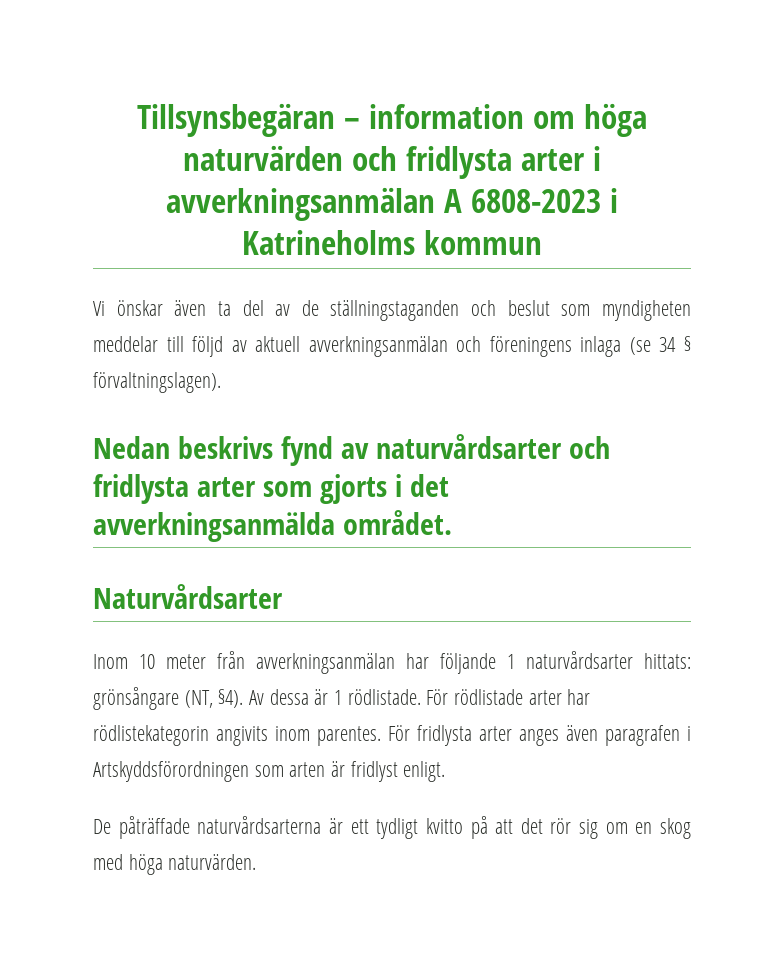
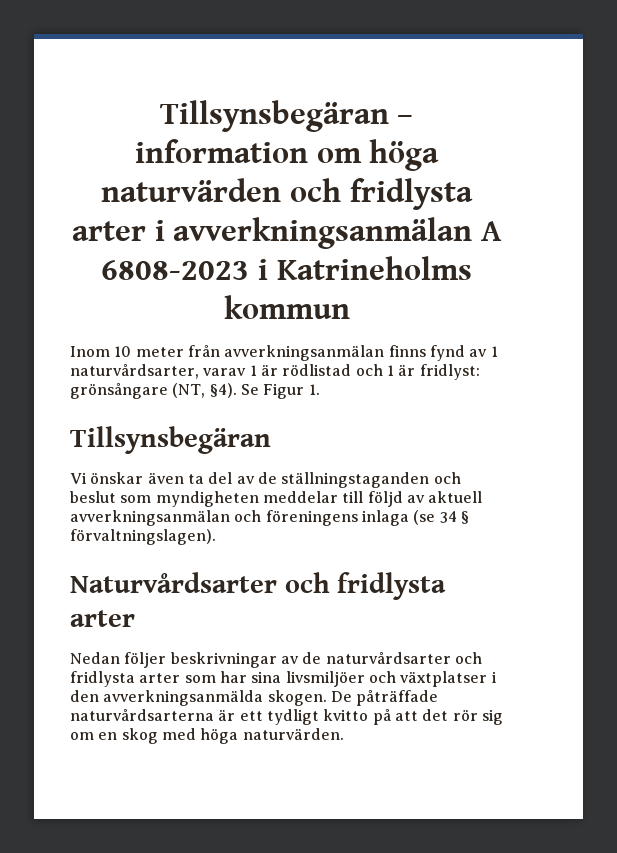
+ Inom 10 meter från avverkningsanmälan finns fynd av 1 naturvårdsarter, varav 1 är rödlistad och 1 är fridlyst: grönsångare (NT, §4). Se Figur 1.
+ Tillsynsbegäran
- Nedan beskrivs fynd av naturvårdsarter och fridlysta arter som gjorts i det avverkningsanmälda området.
- Naturvårdsarter
- Inom 10 meter från avverkningsanmälan har följande 1 naturvårdsarter hittats: grönsångare (NT, §4). Av dessa är 1 rödlistade. För rödlistade arter har rödlistekategorin angivits inom parentes. För fridlysta arter anges även paragrafen i Artskyddsförordningen som arten är fridlyst enligt.
- De påträffade naturvårdsarterna är ett tydligt kvitto på att det rör sig om en skog med höga naturvärden.
+ Naturvårdsarter och fridlysta arter
+ Nedan följer beskrivningar av de naturvårdsarter och fridlysta arter som har sina livsmiljöer och växtplatser i den avverkningsanmälda skogen. De påträffade naturvårdsarterna är ett tydligt kvitto på att det rör sig om en skog med höga naturvärden.

